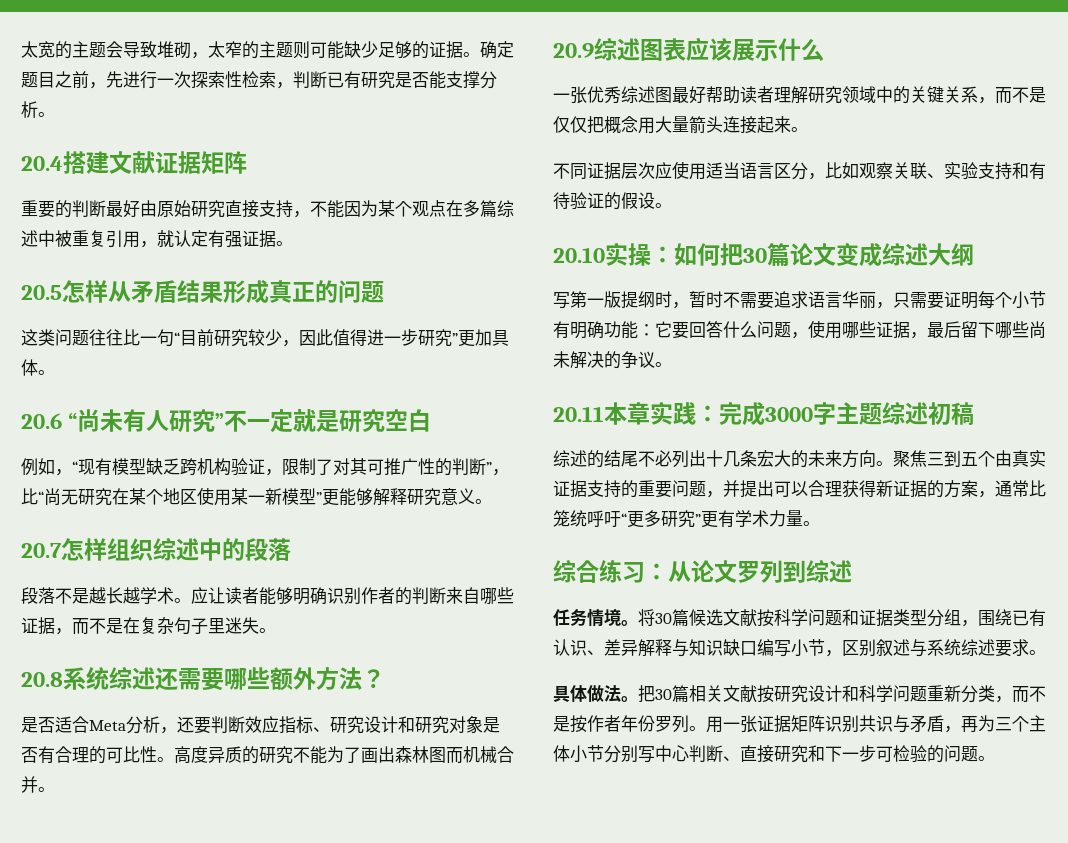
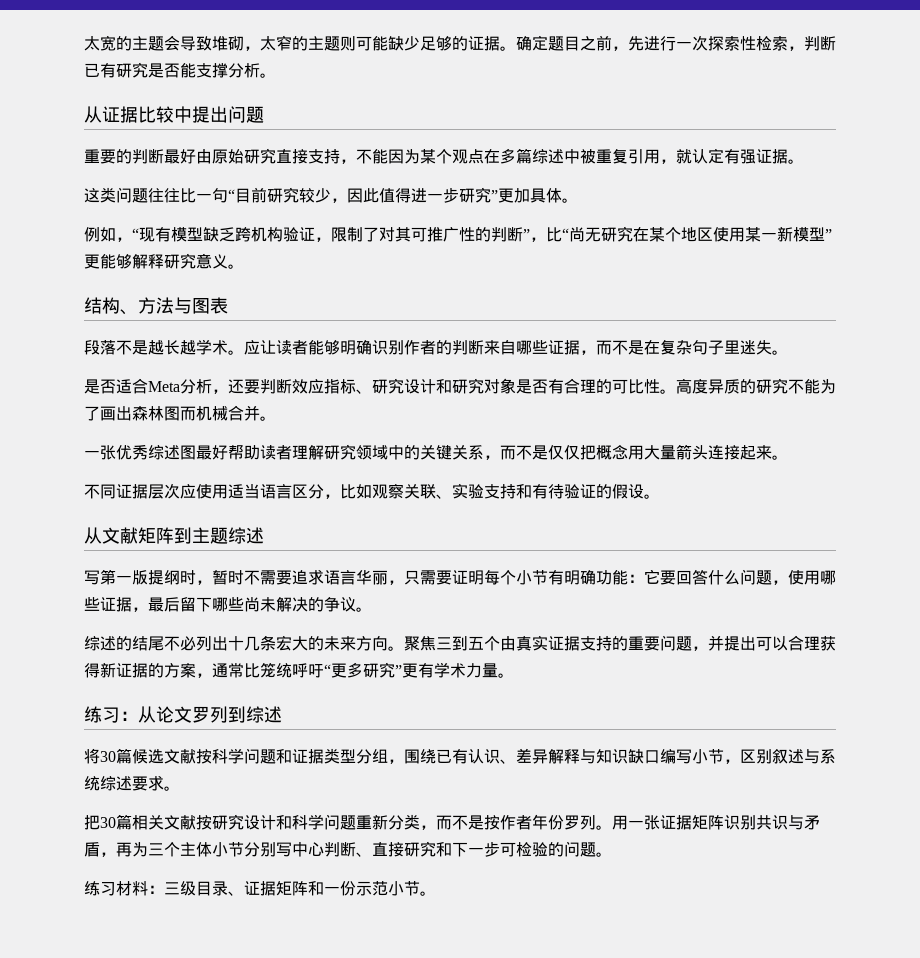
- 20.4搭建文献证据矩阵
+ 从证据比较中提出问题
- 20.5怎样从矛盾结果形成真正的问题
- 20.6 “尚未有人研究”不一定就是研究空白
- 20.7怎样组织综述中的段落
+ 结构、方法与图表
- 20.8系统综述还需要哪些额外方法？
- 20.9综述图表应该展示什么
- 20.10实操：如何把30篇论文变成综述大纲
+ 从文献矩阵到主题综述
- 20.11本章实践：完成3000字主题综述初稿
- 综合练习：从论文罗列到综述
+ 练习：从论文罗列到综述
- 任务情境。
- 具体做法。
+ 练习材料：三级目录、证据矩阵和一份示范小节。

